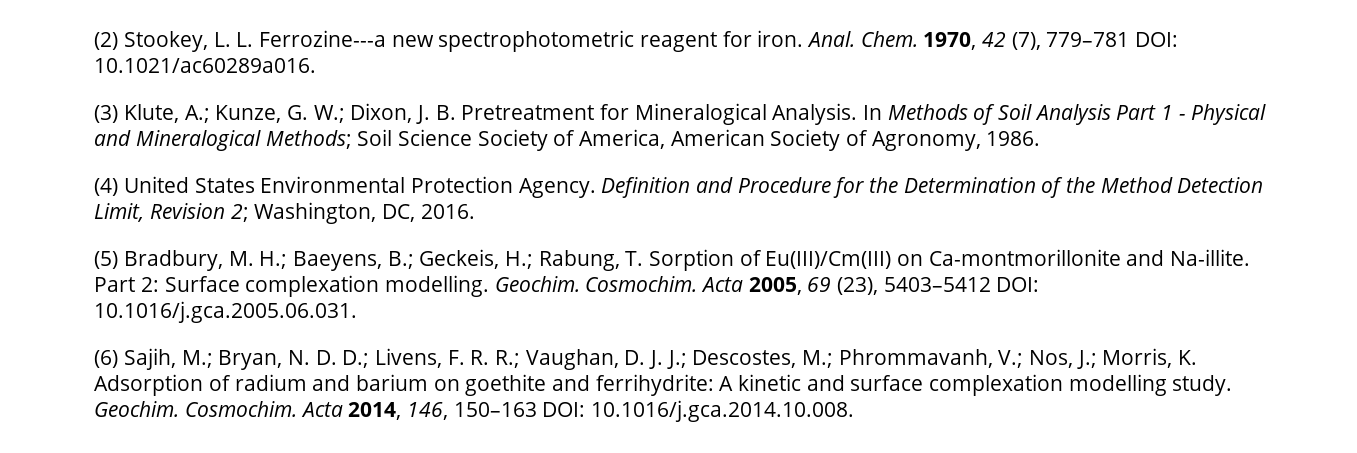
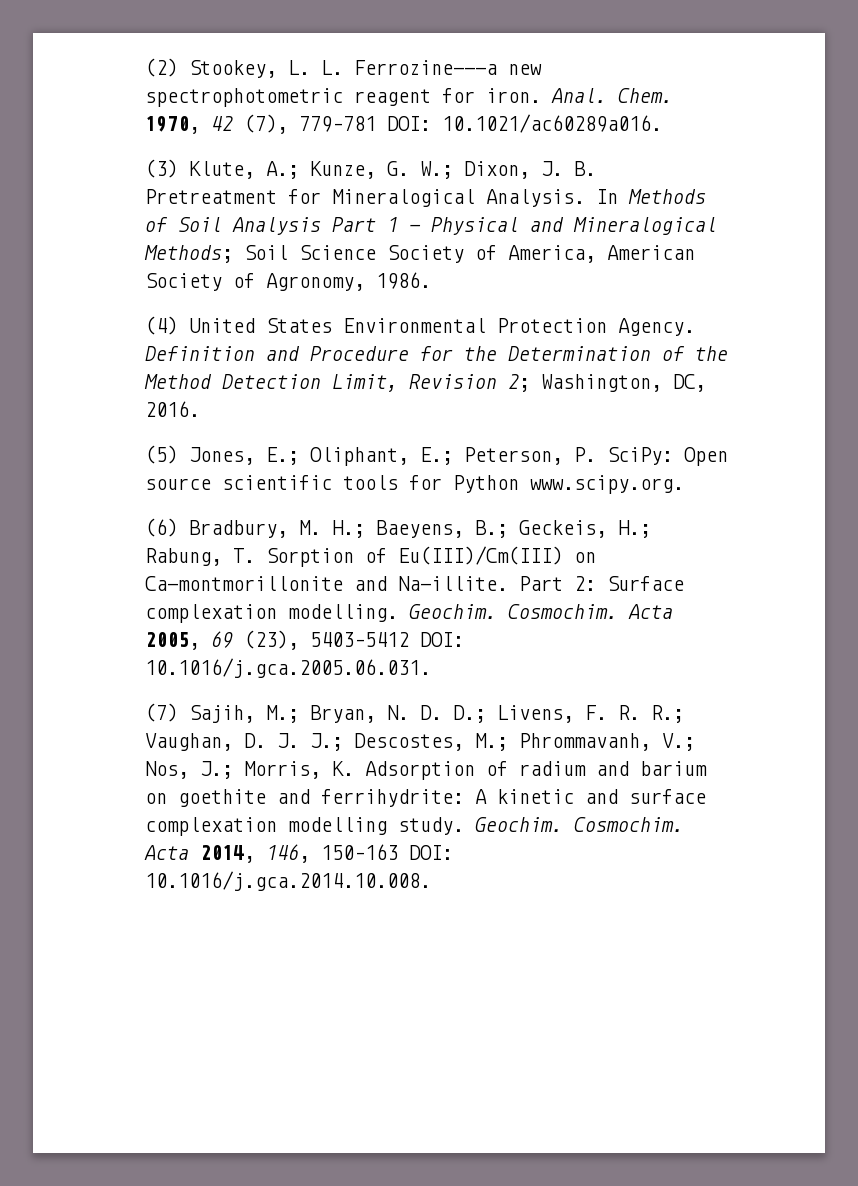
- (5) Bradbury, M. H.; Baeyens, B.; Geckeis, H.; Rabung, T. Sorption of Eu(III)/Cm(III) on Ca-montmorillonite and Na-illite.
+ (5) Jones, E.; Oliphant, E.; Peterson, P. SciPy: Open source scientific tools for Python www.scipy.org.
+ (6) Bradbury, M. H.; Baeyens, B.; Geckeis, H.; Rabung, T. Sorption of Eu(III)/Cm(III) on Ca-montmorillonite and Na-illite.
- (6) Sajih, M.; Bryan, N. D. D.; Livens, F. R. R.; Vaughan, D. J. J.; Descostes, M.; Phrommavanh, V.; Nos, J.; Morris, K. Adsorption of radium and barium on goethite and ferrihydrite: A kinetic and surface complexation modelling study.
+ (7) Sajih, M.; Bryan, N. D. D.; Livens, F. R. R.; Vaughan, D. J. J.; Descostes, M.; Phrommavanh, V.; Nos, J.; Morris, K. Adsorption of radium and barium on goethite and ferrihydrite: A kinetic and surface complexation modelling study.

